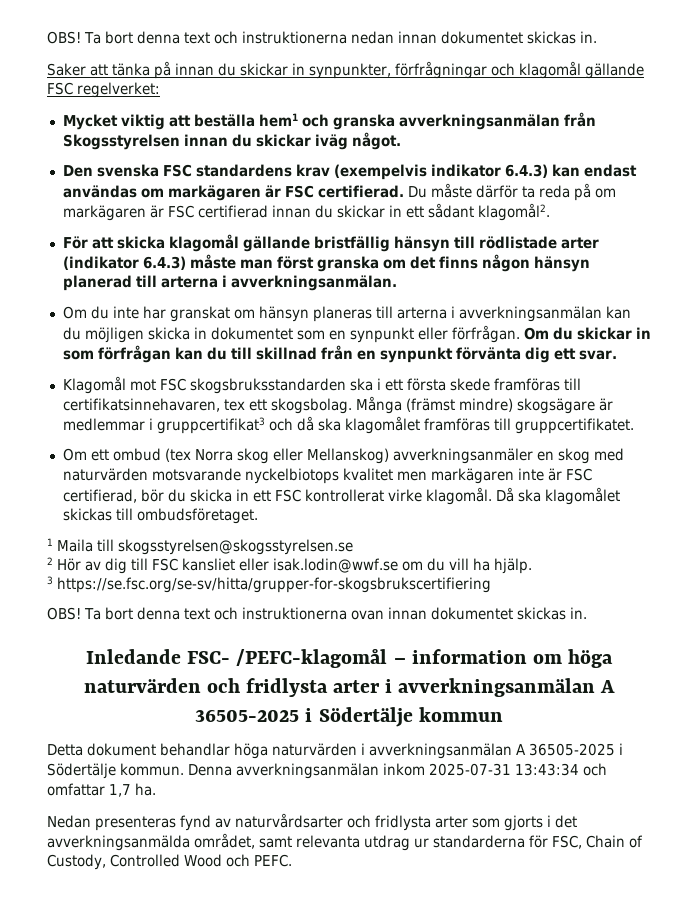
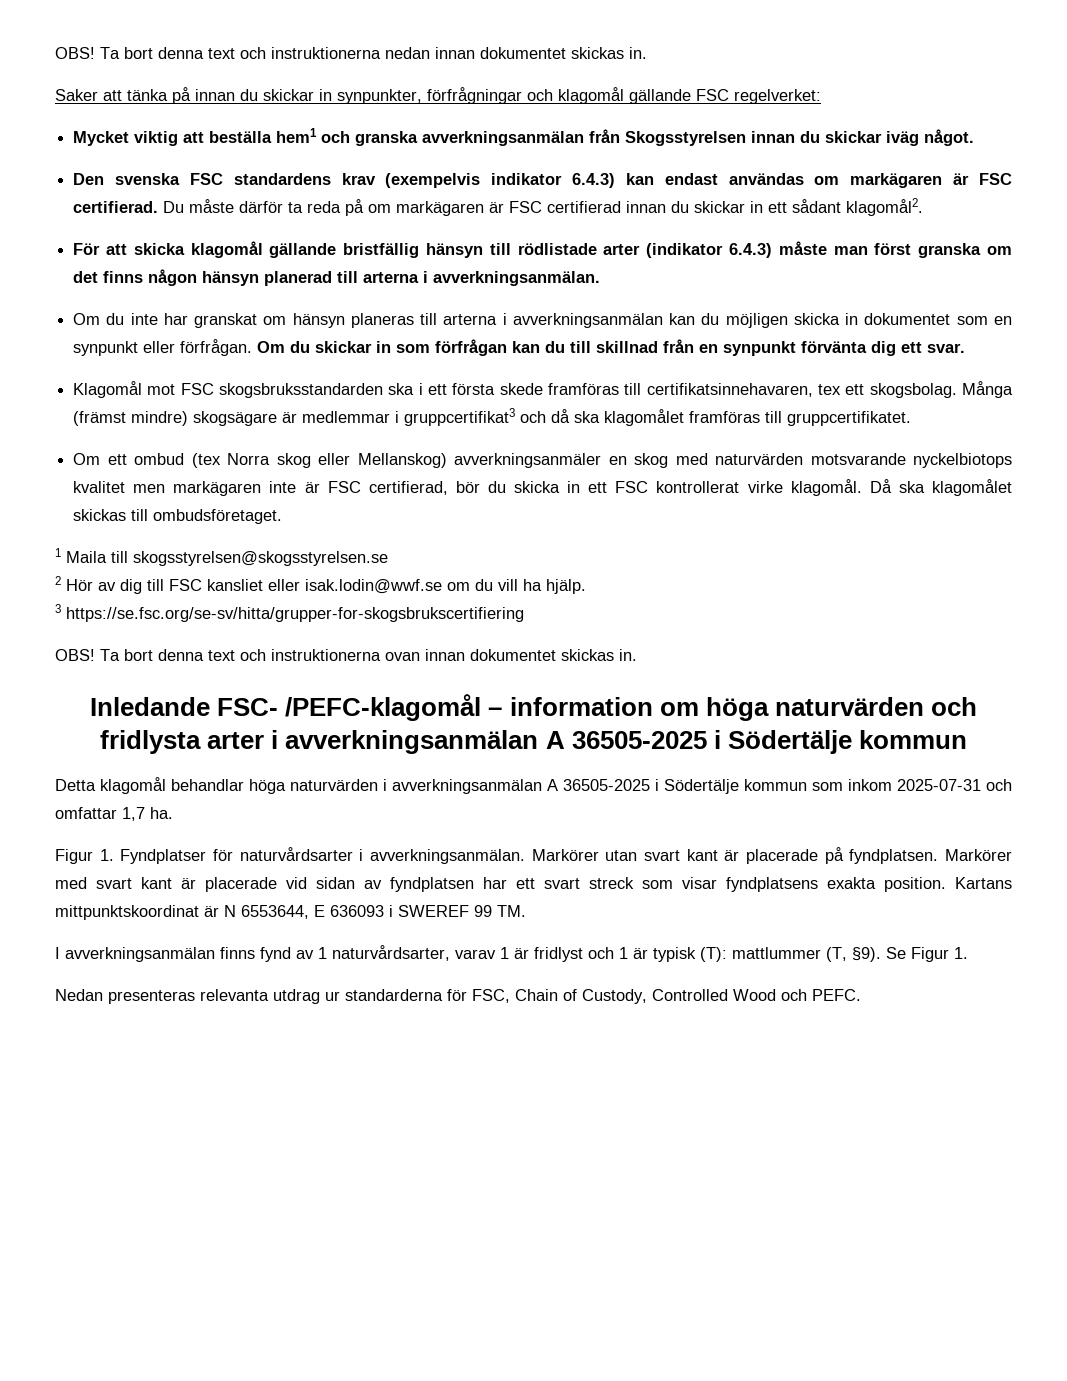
- Detta dokument behandlar höga naturvärden i avverkningsanmälan A 36505-2025 i Södertälje kommun. Denna avverkningsanmälan inkom 2025-07-31 13:43:34 och omfattar 1,7 ha.
+ Detta klagomål behandlar höga naturvärden i avverkningsanmälan A 36505-2025 i Södertälje kommun som inkom 2025-07-31 och omfattar 1,7 ha.
- Nedan presenteras fynd av naturvårdsarter och fridlysta arter som gjorts i det avverkningsanmälda området, samt relevanta utdrag ur standarderna för FSC, Chain of Custody, Controlled Wood och PEFC.
+ Figur 1. Fyndplatser för naturvårdsarter i avverkningsanmälan. Markörer utan svart kant är placerade på fyndplatsen. Markörer med svart kant är placerade vid sidan av fyndplatsen har ett svart streck som visar fyndplatsens exakta position. Kartans mittpunktskoordinat är N 6553644, E 636093 i SWEREF 99 TM.
+ I avverkningsanmälan finns fynd av 1 naturvårdsarter, varav 1 är fridlyst och 1 är typisk (T): mattlummer (T, §9). Se Figur 1.
+ Nedan presenteras relevanta utdrag ur standarderna för FSC, Chain of Custody, Controlled Wood och PEFC.

